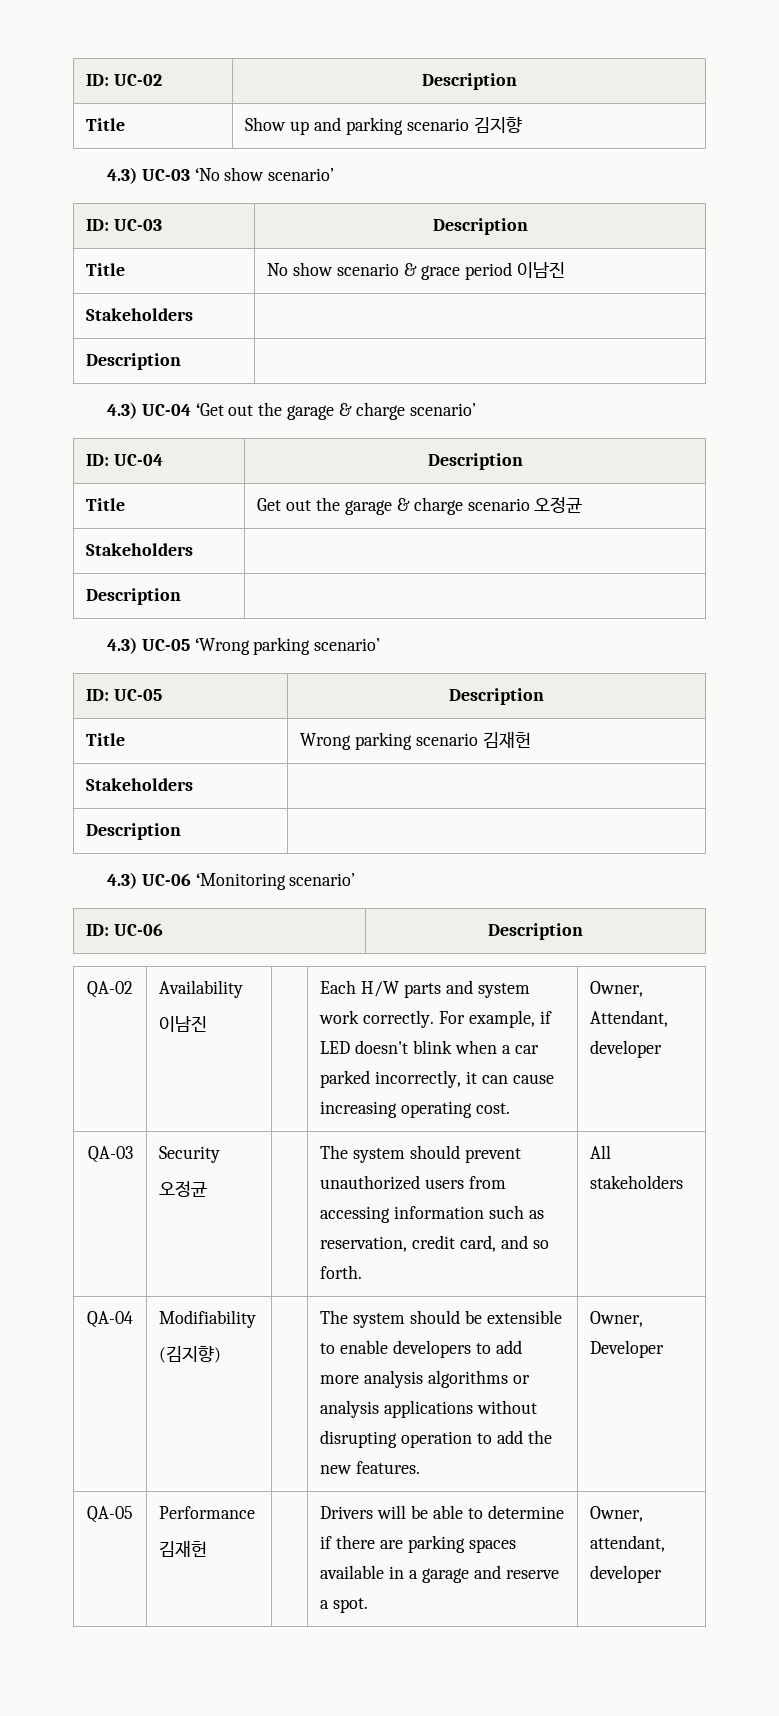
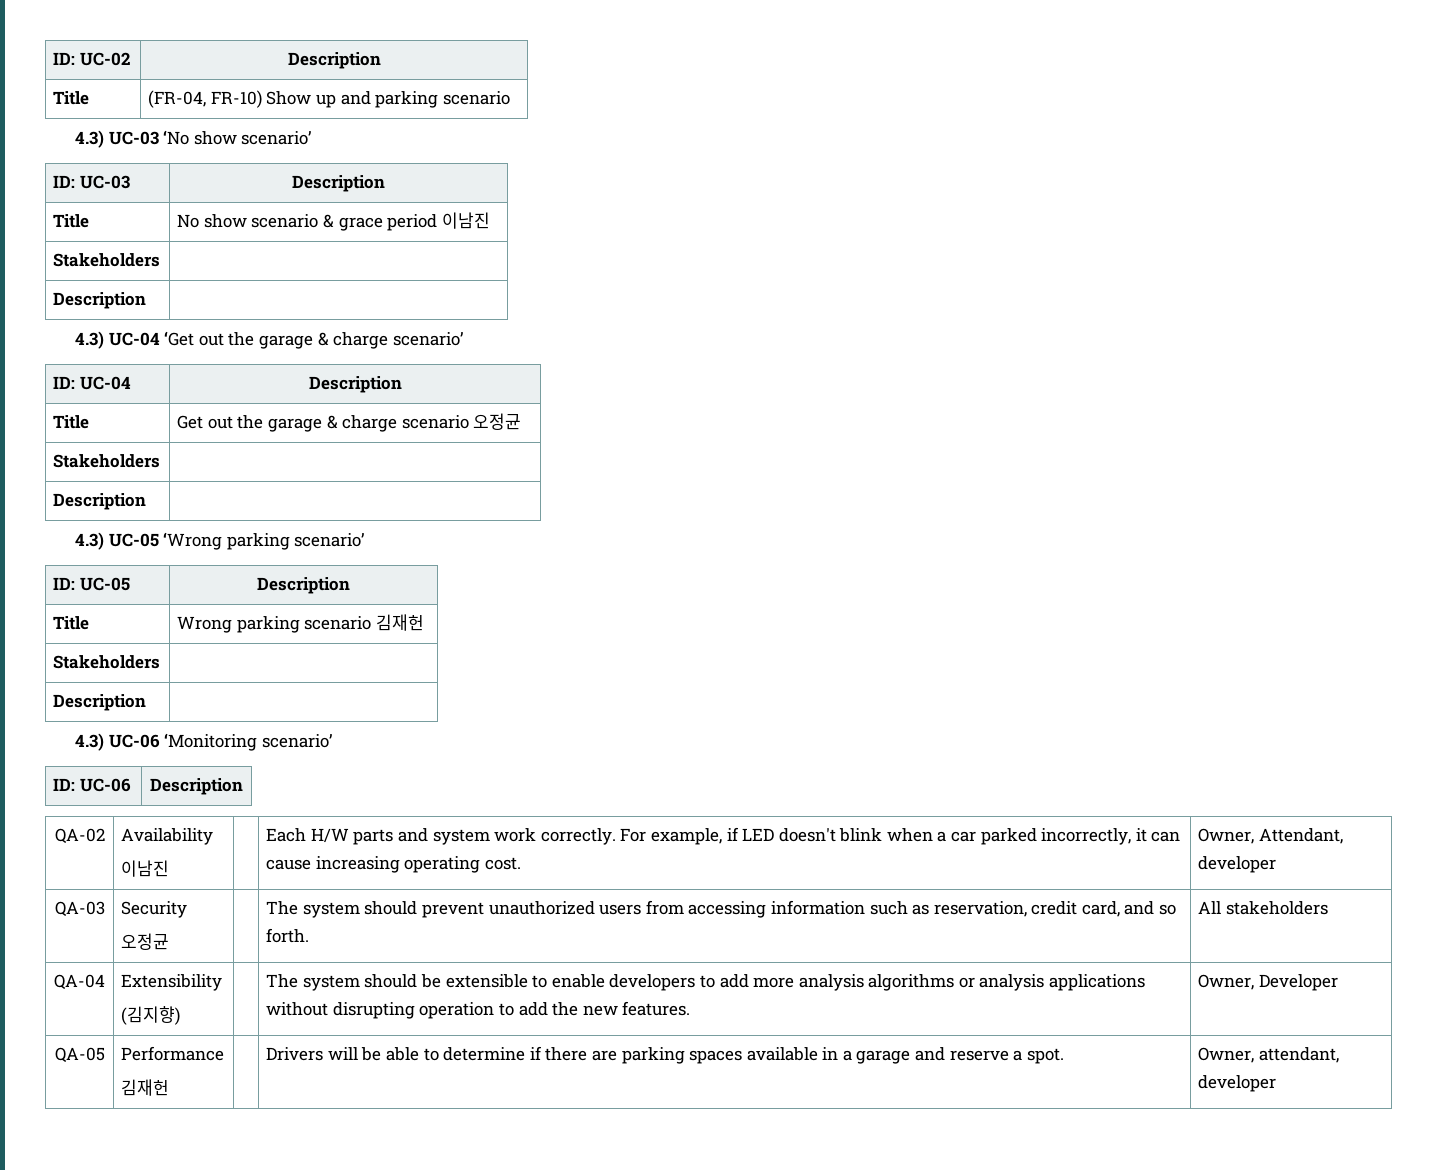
- Title | Show up and parking scenario 김지향
+ Title | (FR-04, FR-10) Show up and parking scenario
- QA-04 | Modifiability
+ QA-04 | Extensibility

